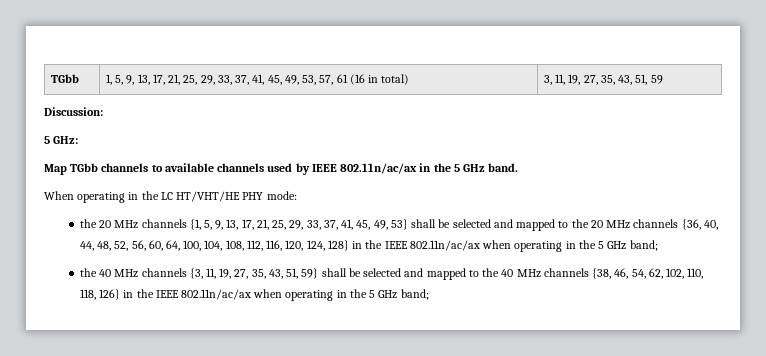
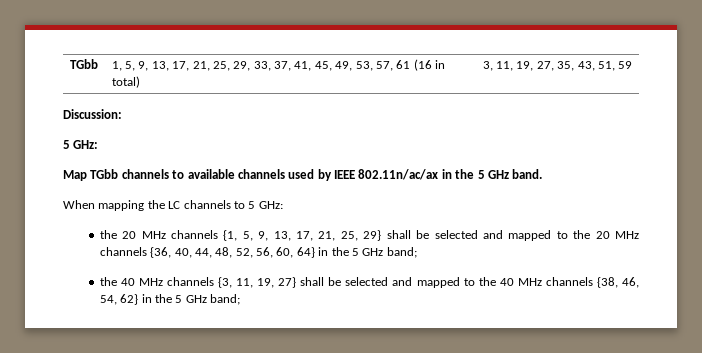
- When operating in the LC HT/VHT/HE PHY mode:
+ When mapping the LC channels to 5 GHz:
- the 20 MHz channels {1, 5, 9, 13, 17, 21, 25, 29, 33, 37, 41, 45, 49, 53} shall be selected and mapped to the 20 MHz channels {36, 40, 44, 48, 52, 56, 60, 64, 100, 104, 108, 112, 116, 120, 124, 128} in the IEEE 802.11n/ac/ax when operating in the 5 GHz band;
+ the 20 MHz channels {1, 5, 9, 13, 17, 21, 25, 29} shall be selected and mapped to the 20 MHz channels {36, 40, 44, 48, 52, 56, 60, 64} in the 5 GHz band;
- the 40 MHz channels {3, 11, 19, 27, 35, 43, 51, 59} shall be selected and mapped to the 40 MHz channels {38, 46, 54, 62, 102, 110, 118, 126} in the IEEE 802.11n/ac/ax when operating in the 5 GHz band;
+ the 40 MHz channels {3, 11, 19, 27} shall be selected and mapped to the 40 MHz channels {38, 46, 54, 62} in the 5 GHz band;

